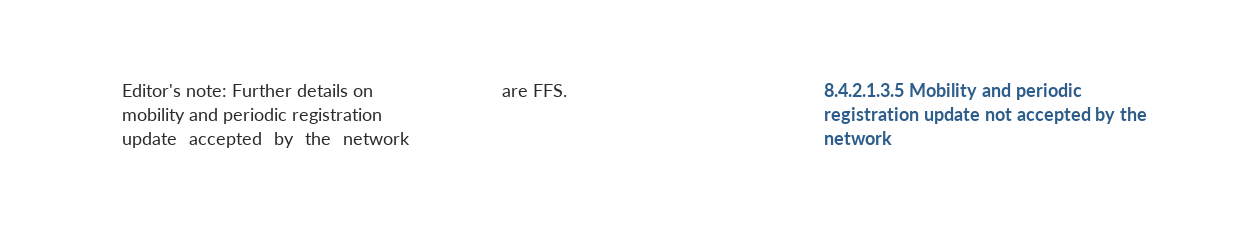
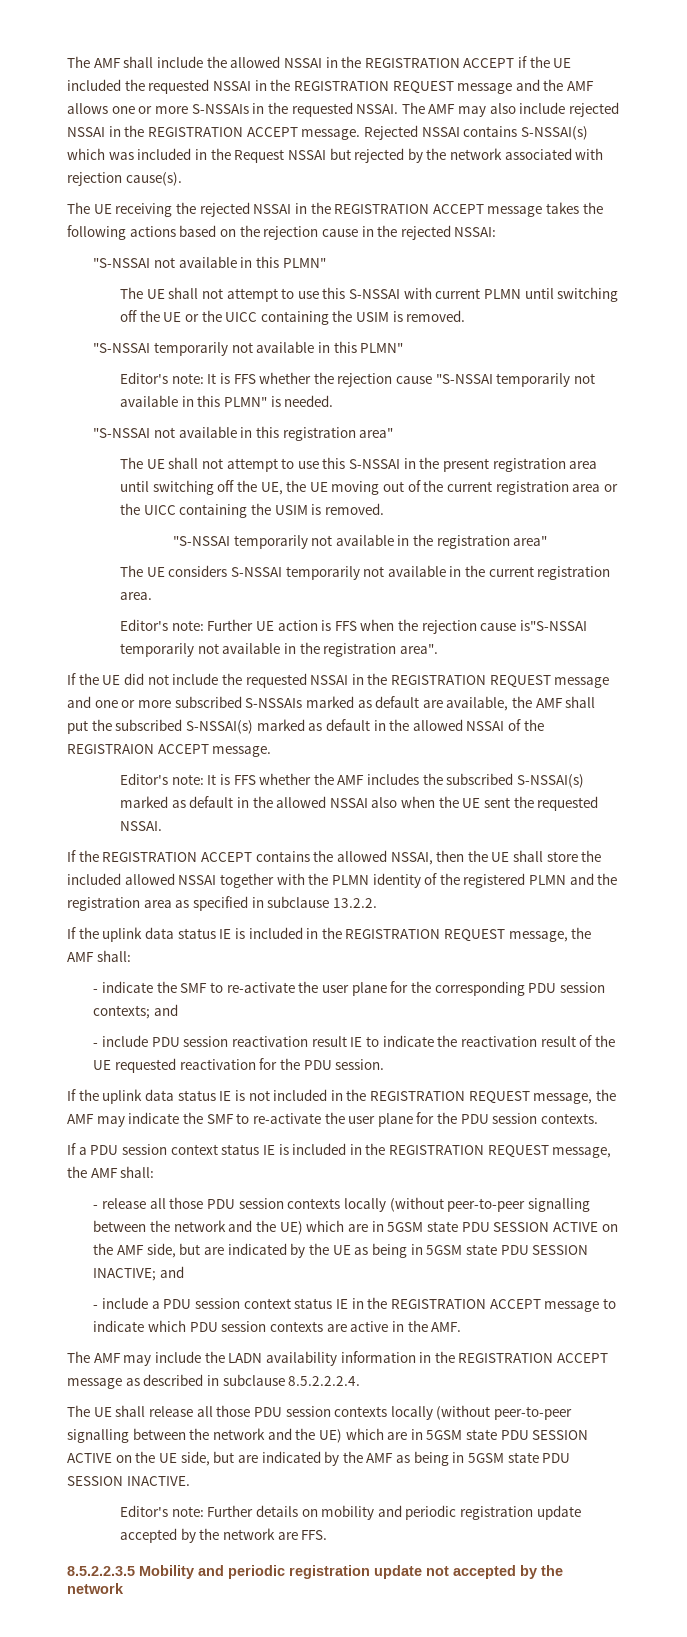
+ The AMF shall include the allowed NSSAI in the REGISTRATION ACCEPT if the UE included the requested NSSAI in the REGISTRATION REQUEST message and the AMF allows one or more S-NSSAIs in the requested NSSAI. The AMF may also include rejected NSSAI in the REGISTRATION ACCEPT message. Rejected NSSAI contains S-NSSAI(s) which was included in the Request NSSAI but rejected by the network associated with rejection cause(s).
+ The UE receiving the rejected NSSAI in the REGISTRATION ACCEPT message takes the following actions based on the rejection cause in the rejected NSSAI:
+ "S-NSSAI not available in this PLMN"
+ The UE shall not attempt to use this S-NSSAI with current PLMN until switching off the UE or the UICC containing the USIM is removed.
+ "S-NSSAI temporarily not available in this PLMN"
+ Editor's note: It is FFS whether the rejection cause "S-NSSAI temporarily not available in this PLMN" is needed.
+ "S-NSSAI not available in this registration area"
+ The UE shall not attempt to use this S-NSSAI in the present registration area until switching off the UE, the UE moving out of the current registration area or the UICC containing the USIM is removed.
+ "S-NSSAI temporarily not available in the registration area"
+ The UE considers S-NSSAI temporarily not available in the current registration area.
+ Editor's note: Further UE action is FFS when the rejection cause is"S-NSSAI temporarily not available in the registration area".
+ If the UE did not include the requested NSSAI in the REGISTRATION REQUEST message and one or more subscribed S-NSSAIs marked as default are available, the AMF shall put the subscribed S-NSSAI(s) marked as default in the allowed NSSAI of the REGISTRAION ACCEPT message.
+ Editor's note: It is FFS whether the AMF includes the subscribed S-NSSAI(s) marked as default in the allowed NSSAI also when the UE sent the requested NSSAI.
+ If the REGISTRATION ACCEPT contains the allowed NSSAI, then the UE shall store the included allowed NSSAI together with the PLMN identity of the registered PLMN and the registration area as specified in subclause 13.2.2.
+ If the uplink data status IE is included in the REGISTRATION REQUEST message, the AMF shall:
+ - indicate the SMF to re-activate the user plane for the corresponding PDU session contexts; and
+ - include PDU session reactivation result IE to indicate the reactivation result of the UE requested reactivation for the PDU session.
+ If the uplink data status IE is not included in the REGISTRATION REQUEST message, the AMF may indicate the SMF to re-activate the user plane for the PDU session contexts.
+ If a PDU session context status IE is included in the REGISTRATION REQUEST message, the AMF shall:
+ - release all those PDU session contexts locally (without peer-to-peer signalling between the network and the UE) which are in 5GSM state PDU SESSION ACTIVE on the AMF side, but are indicated by the UE as being in 5GSM state PDU SESSION INACTIVE; and
+ - include a PDU session context status IE in the REGISTRATION ACCEPT message to indicate which PDU session contexts are active in the AMF.
+ The AMF may include the LADN availability information in the REGISTRATION ACCEPT message as described in subclause 8.5.2.2.2.4.
+ The UE shall release all those PDU session contexts locally (without peer-to-peer signalling between the network and the UE) which are in 5GSM state PDU SESSION ACTIVE on the UE side, but are indicated by the AMF as being in 5GSM state PDU SESSION INACTIVE.
- 8.4.2.1.3.5 Mobility and periodic registration update not accepted by the network
+ 8.5.2.2.3.5 Mobility and periodic registration update not accepted by the network

